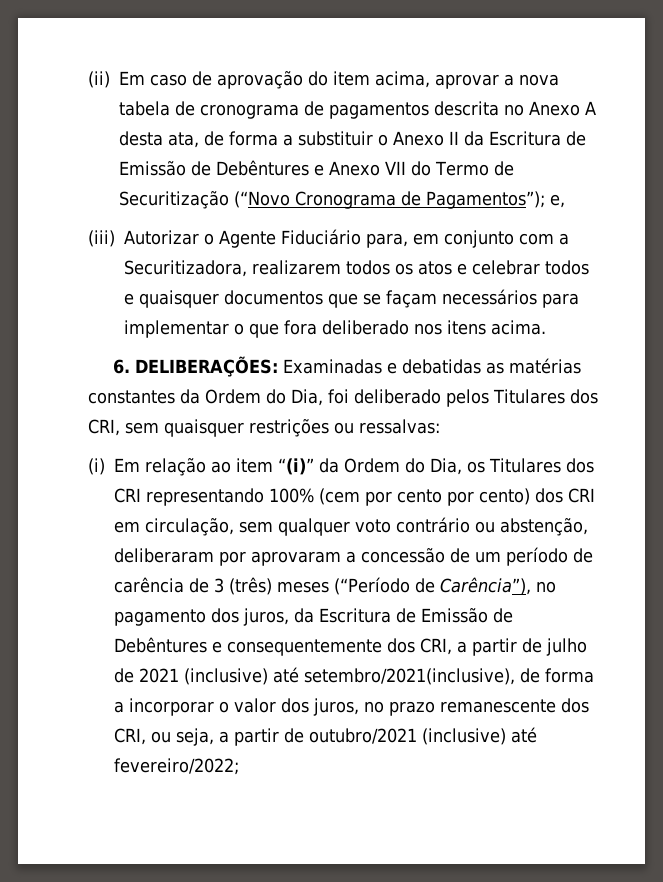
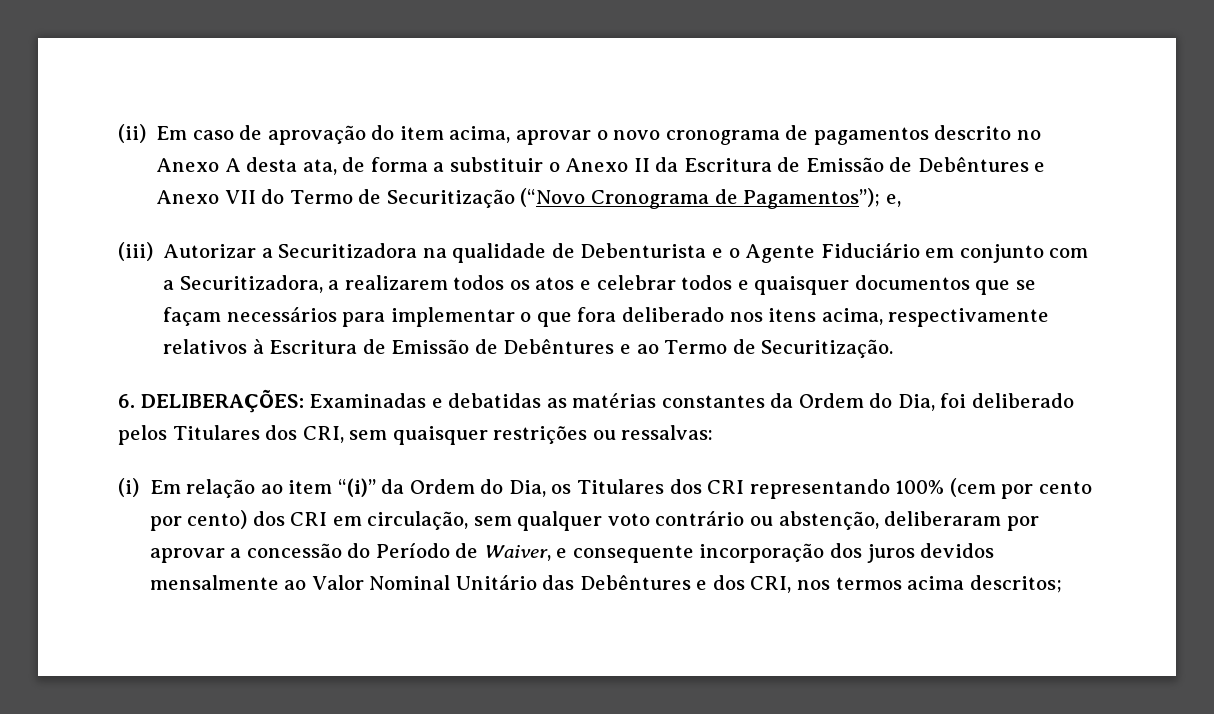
- (ii) Em caso de aprovação do item acima, aprovar a nova tabela de cronograma de pagamentos descrita no Anexo A desta ata, de forma a substituir o Anexo II da Escritura de Emissão de Debêntures e Anexo VII do Termo de Securitização (“Novo Cronograma de Pagamentos”); e,
+ (ii) Em caso de aprovação do item acima, aprovar o novo cronograma de pagamentos descrito no Anexo A desta ata, de forma a substituir o Anexo II da Escritura de Emissão de Debêntures e Anexo VII do Termo de Securitização (“Novo Cronograma de Pagamentos”); e,
- (iii) Autorizar o Agente Fiduciário para, em conjunto com a Securitizadora, realizarem todos os atos e celebrar todos e quaisquer documentos que se façam necessários para implementar o que fora deliberado nos itens acima.
+ (iii) Autorizar a Securitizadora na qualidade de Debenturista e o Agente Fiduciário em conjunto com a Securitizadora, a realizarem todos os atos e celebrar todos e quaisquer documentos que se façam necessários para implementar o que fora deliberado nos itens acima, respectivamente relativos à Escritura de Emissão de Debêntures e ao Termo de Securitização.
- (i) Em relação ao item “(i)” da Ordem do Dia, os Titulares dos CRI representando 100% (cem por cento por cento) dos CRI em circulação, sem qualquer voto contrário ou abstenção, deliberaram por aprovaram a concessão de um período de carência de 3 (três) meses (“Período de Carência”), no pagamento dos juros, da Escritura de Emissão de Debêntures e consequentemente dos CRI, a partir de julho de 2021 (inclusive) até setembro/2021(inclusive), de forma a incorporar o valor dos juros, no prazo remanescente dos CRI, ou seja, a partir de outubro/2021 (inclusive) até fevereiro/2022;
+ (i) Em relação ao item “(i)” da Ordem do Dia, os Titulares dos CRI representando 100% (cem por cento por cento) dos CRI em circulação, sem qualquer voto contrário ou abstenção, deliberaram por aprovar a concessão do Período de Waiver, e consequente incorporação dos juros devidos mensalmente ao Valor Nominal Unitário das Debêntures e dos CRI, nos termos acima descritos;

